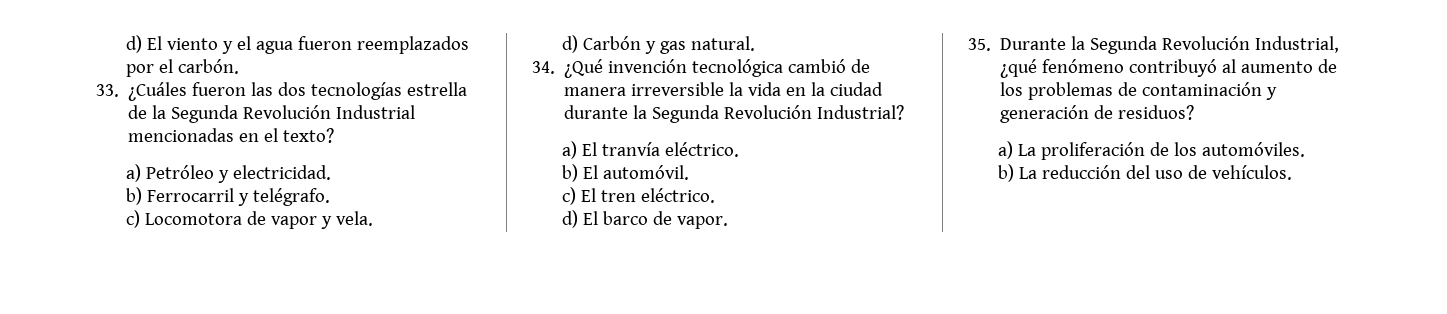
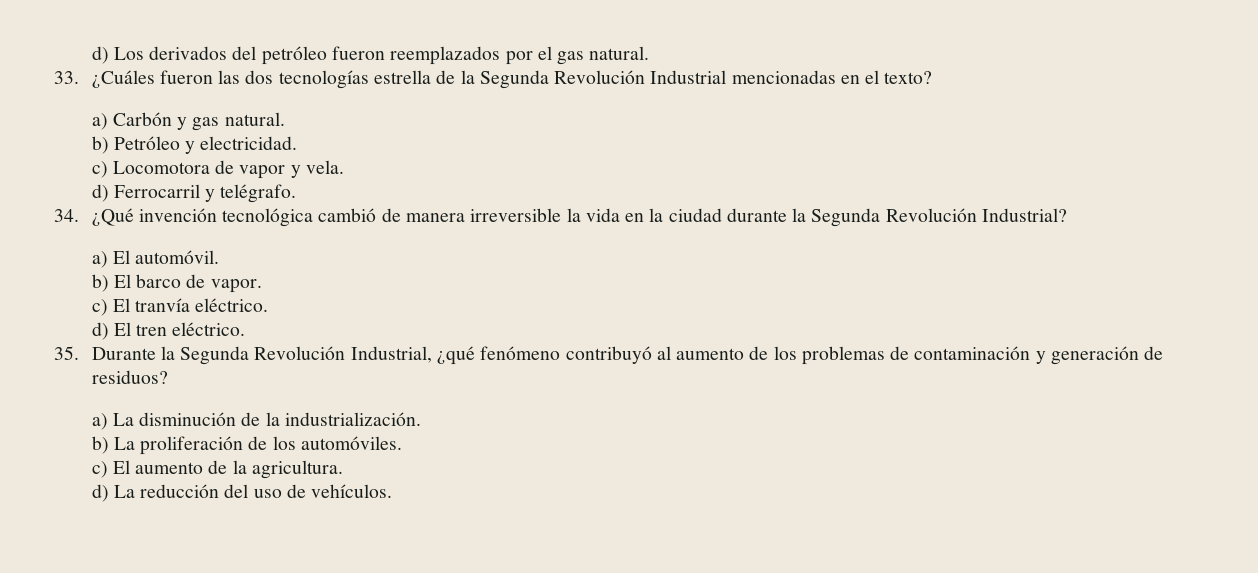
- d) El viento y el agua fueron reemplazados por el carbón.
+ d) Los derivados del petróleo fueron reemplazados por el gas natural.
- a) Petróleo y electricidad.
+ a) Carbón y gas natural.
+ b) Petróleo y electricidad.
- b) Ferrocarril y telégrafo.
- d) Carbón y gas natural.
+ d) Ferrocarril y telégrafo.
- a) El tranvía eléctrico.
+ a) El automóvil.
- b) El automóvil.
- c) El tren eléctrico.
+ b) El barco de vapor.
+ c) El tranvía eléctrico.
- d) El barco de vapor.
+ d) El tren eléctrico.
- a) La proliferación de los automóviles.
- b) La reducción del uso de vehículos.
+ a) La disminución de la industrialización.
+ b) La proliferación de los automóviles.
+ c) El aumento de la agricultura.
+ d) La reducción del uso de vehículos.

